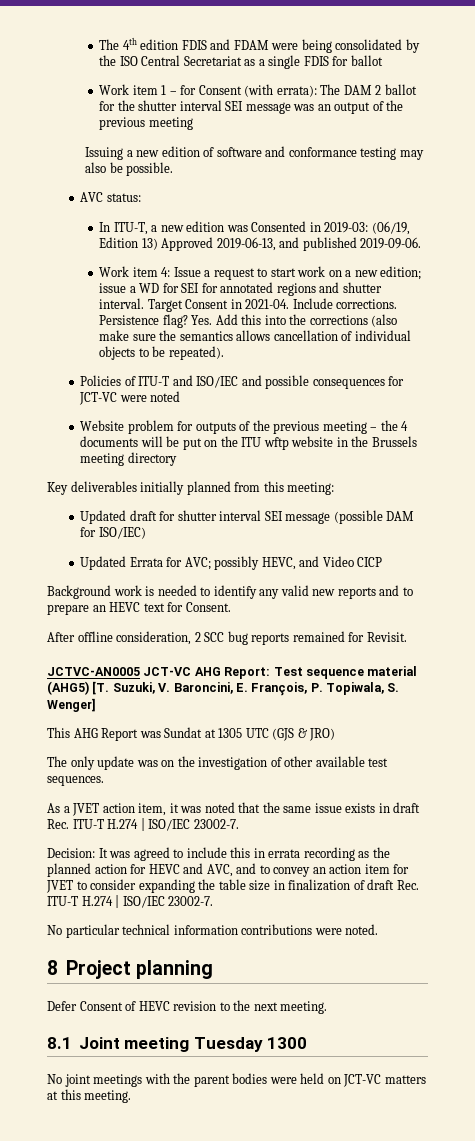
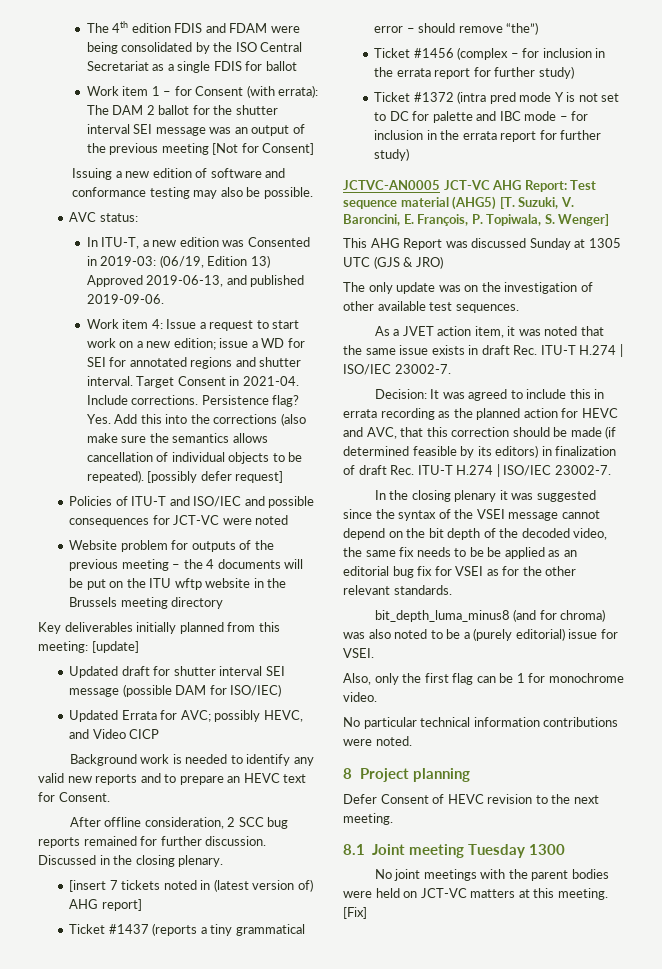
- Work item 1 – for Consent (with errata): The DAM 2 ballot for the shutter interval SEI message was an output of the previous meeting
+ Work item 1 – for Consent (with errata): The DAM 2 ballot for the shutter interval SEI message was an output of the previous meeting [Not for Consent]
+ [possibly defer request]
- Key deliverables initially planned from this meeting:
+ Key deliverables initially planned from this meeting: [update]
- After offline consideration, 2 SCC bug reports remained for Revisit.
+ After offline consideration, 2 SCC bug reports remained for further discussion. Discussed in the closing plenary.
+ [insert 7 tickets noted in (latest version of) AHG report]
+ Ticket #1437 (reports a tiny grammatical error – should remove “the”)
+ Ticket #1456 (complex – for inclusion in the errata report for further study)
+ Ticket #1372 (intra pred mode Y is not set to DC for palette and IBC mode – for inclusion in the errata report for further study)
- This AHG Report was Sundat at 1305 UTC (GJS & JRO)
+ This AHG Report was discussed Sunday at 1305 UTC (GJS & JRO)
- Decision: It was agreed to include this in errata recording as the planned action for HEVC and AVC, and to convey an action item for JVET to consider expanding the table size in finalization of draft Rec. ITU-T H.274 | ISO/IEC 23002-7.
+ Decision: It was agreed to include this in errata recording as the planned action for HEVC and AVC, that this correction should be made (if determined feasible by its editors) in finalization of draft Rec. ITU-T H.274 | ISO/IEC 23002-7.
+ In the closing plenary it was suggested since the syntax of the VSEI message cannot depend on the bit depth of the decoded video, the same fix needs to be be applied as an editorial bug fix for VSEI as for the other relevant standards.
+ bit_depth_luma_minus8 (and for chroma) was also noted to be a (purely editorial) issue for VSEI.
+ Also, only the first flag can be 1 for monochrome video.
+ [Fix]

